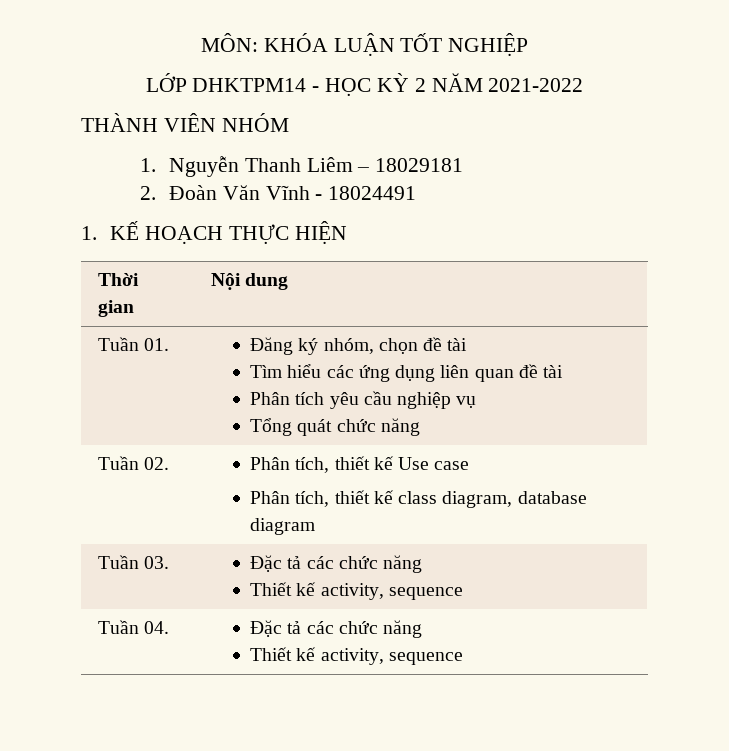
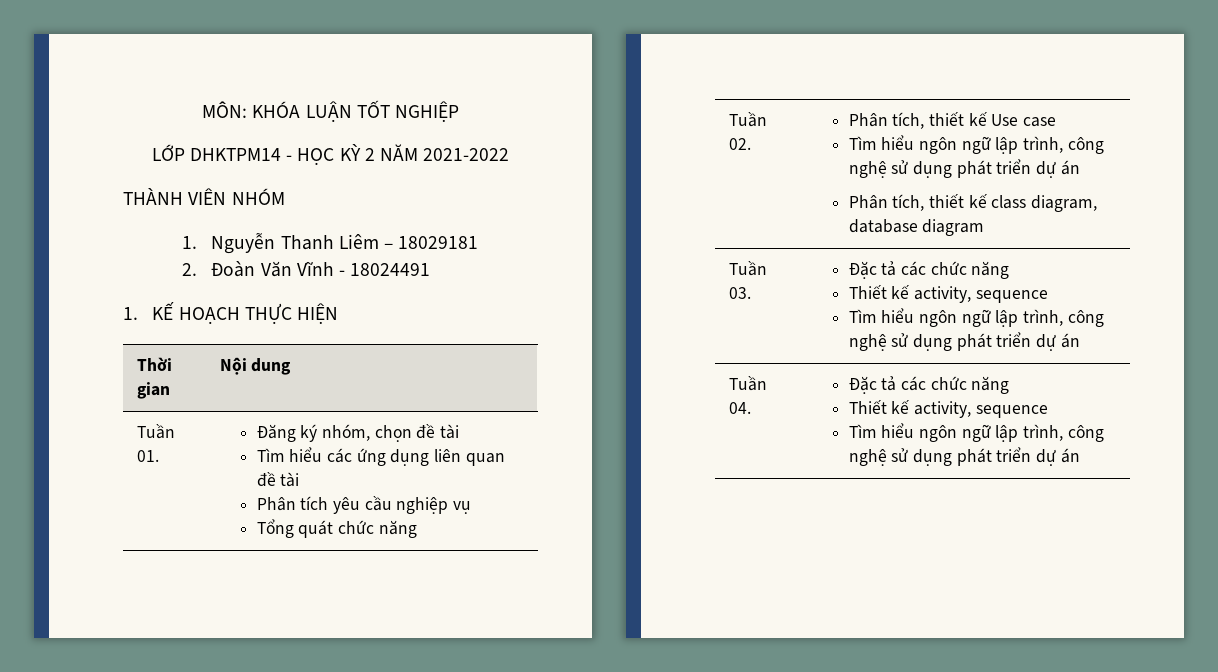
  Tuần 02. | Phân tích, thiết kế Use case
+ Tìm hiểu ngôn ngữ lập trình, công nghệ sử dụng phát triển dự án
  Tuần 03. | Đặc tả các chức năng
  Thiết kế activity, sequence
+ Tìm hiểu ngôn ngữ lập trình, công nghệ sử dụng phát triển dự án
  Tuần 04. | Đặc tả các chức năng
  Thiết kế activity, sequence
+ Tìm hiểu ngôn ngữ lập trình, công nghệ sử dụng phát triển dự án

